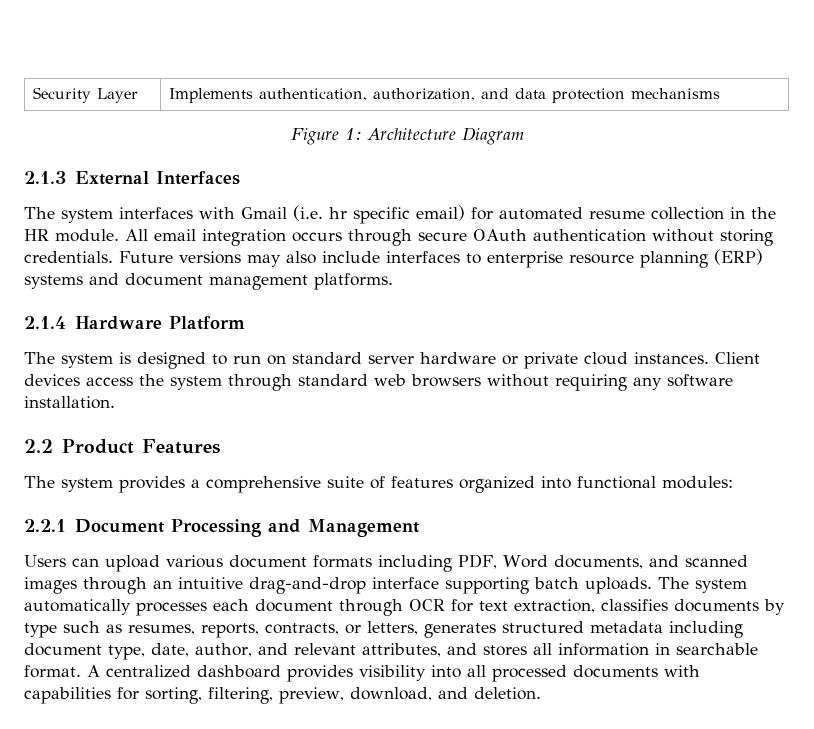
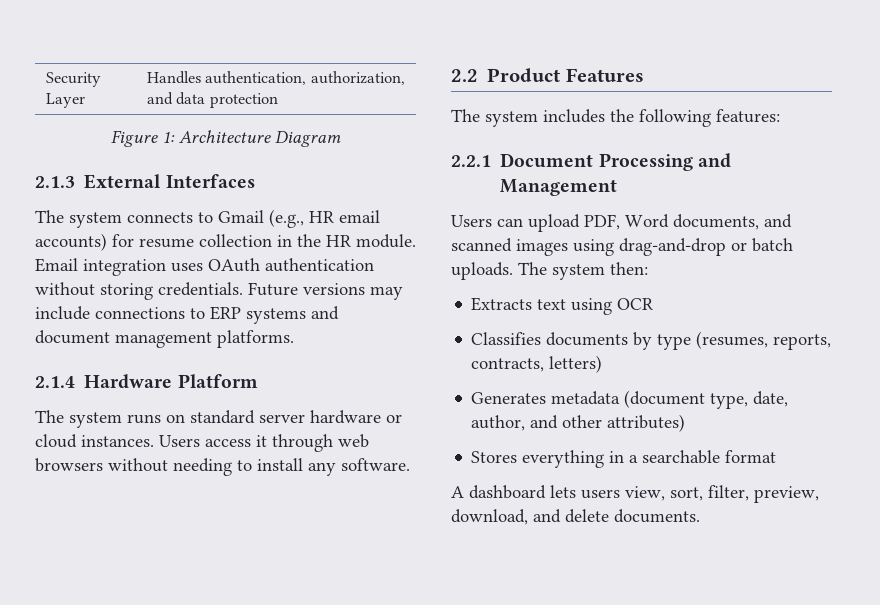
- Security Layer | Implements authentication, authorization, and data protection mechanisms
+ Security Layer | Handles authentication, authorization, and data protection
- The system interfaces with Gmail (i.e. hr specific email) for automated resume collection in the HR module.
+ The system connects to Gmail (e.g., HR email accounts) for resume collection in the HR module.
- All email integration occurs through secure OAuth authentication without storing credentials.
+ Email integration uses OAuth authentication without storing credentials.
- Future versions may also include interfaces to enterprise resource planning (ERP) systems and document management platforms.
+ Future versions may include connections to ERP systems and document management platforms.
- The system is designed to run on standard server hardware or private cloud instances.
+ The system runs on standard server hardware or cloud instances.
- Client devices access the system through standard web browsers without requiring any software installation.
+ Users access it through web browsers without needing to install any software.
- The system provides a comprehensive suite of features organized into functional modules:
+ The system includes the following features:
- Users can upload various document formats including PDF, Word documents, and scanned images through an intuitive drag-and-drop interface supporting batch uploads. The system automatically processes each document through OCR for text extraction, classifies documents by type such as resumes, reports, contracts, or letters, generates structured metadata including document type, date, author, and relevant attributes, and stores all information in searchable format. A centralized dashboard provides visibility into all processed documents with capabilities for sorting, filtering, preview, download, and deletion.
+ Users can upload PDF, Word documents, and scanned images using drag-and-drop or batch uploads. The system then:
+ Extracts text using OCR
+ Classifies documents by type (resumes, reports, contracts, letters)
+ Generates metadata (document type, date, author, and other attributes)
+ Stores everything in a searchable format
+ A dashboard lets users view, sort, filter, preview, download, and delete documents.

